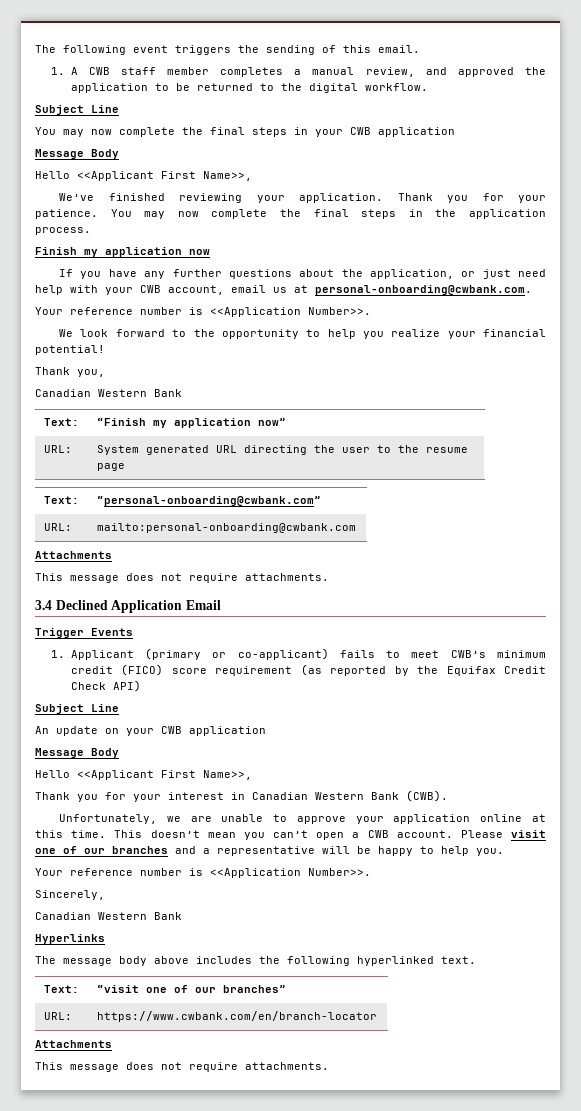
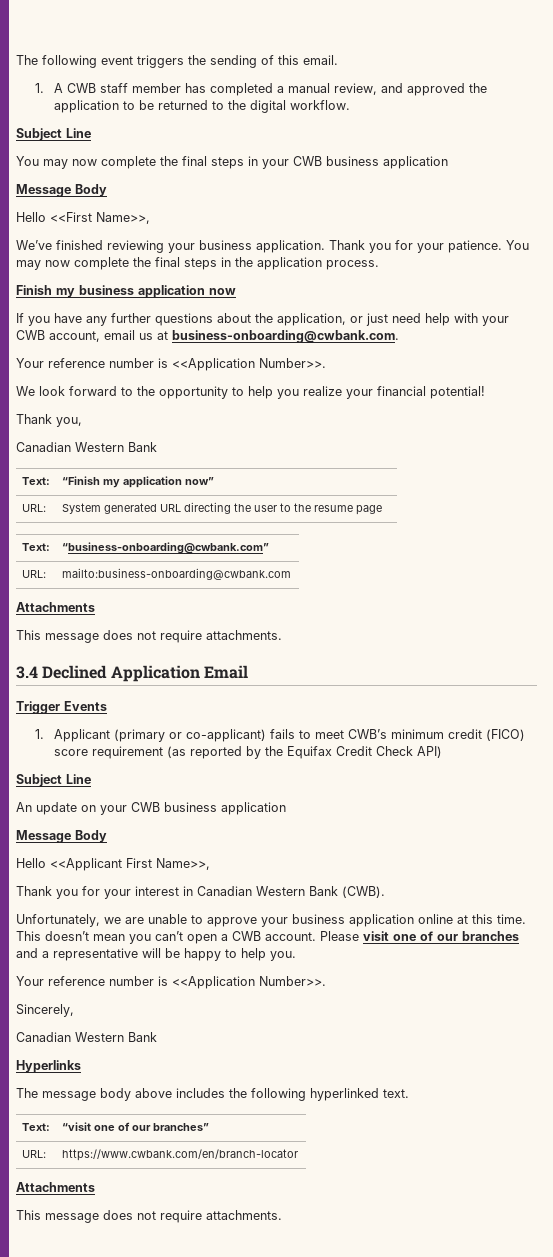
- 1. A CWB staff member completes a manual review, and approved the application to be returned to the digital workflow.
+ 1. A CWB staff member has completed a manual review, and approved the application to be returned to the digital workflow.
- You may now complete the final steps in your CWB application
+ You may now complete the final steps in your CWB business application
  Message Body
- Hello <<Applicant First Name>>,
+ Hello <<First Name>>,
- We’ve finished reviewing your application.
+ We’ve finished reviewing your business application.
- Finish my application now
+ Finish my business application now
- If you have any further questions about the application, or just need help with your CWB account, email us at personal-onboarding@cwbank.com.
+ If you have any further questions about the application, or just need help with your CWB account, email us at business-onboarding@cwbank.com.
- Text: | “personal-onboarding@cwbank.com”
- URL: | mailto:personal-onboarding@cwbank.com
+ Text: | “business-onboarding@cwbank.com”
+ URL: | mailto:business-onboarding@cwbank.com
- An update on your CWB application
+ An update on your CWB business application
- Unfortunately, we are unable to approve your application online at this time.
+ Unfortunately, we are unable to approve your business application online at this time.

